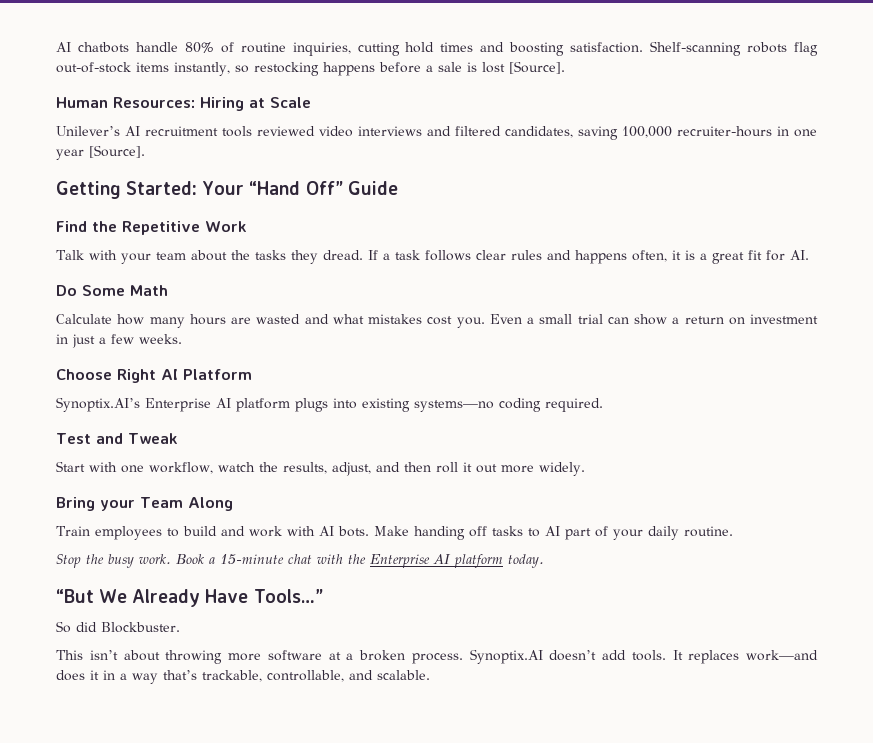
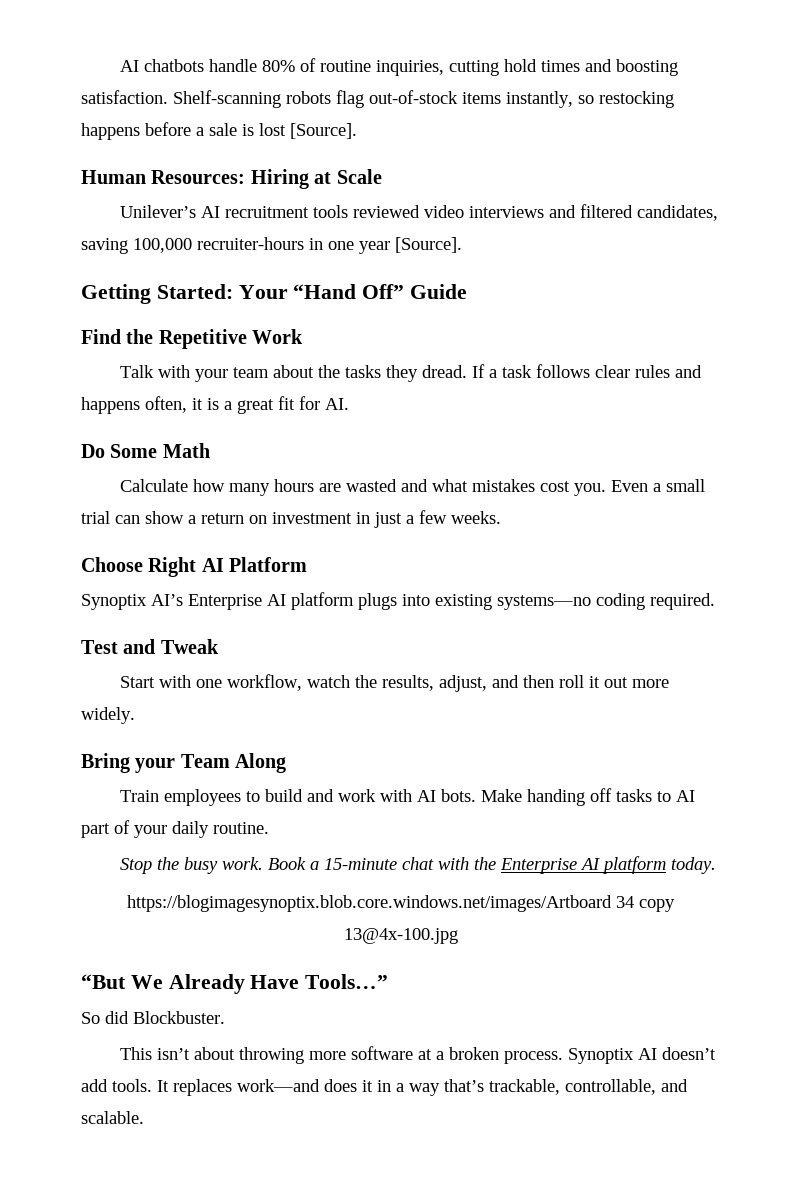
- Synoptix.AI’s Enterprise AI platform plugs into existing systems—no coding required.
+ Synoptix AI’s Enterprise AI platform plugs into existing systems—no coding required.
+ https://blogimagesynoptix.blob.core.windows.net/images/Artboard 34 copy 13@4x-100.jpg
- Synoptix.AI doesn’t add tools.
+ Synoptix AI doesn’t add tools.

